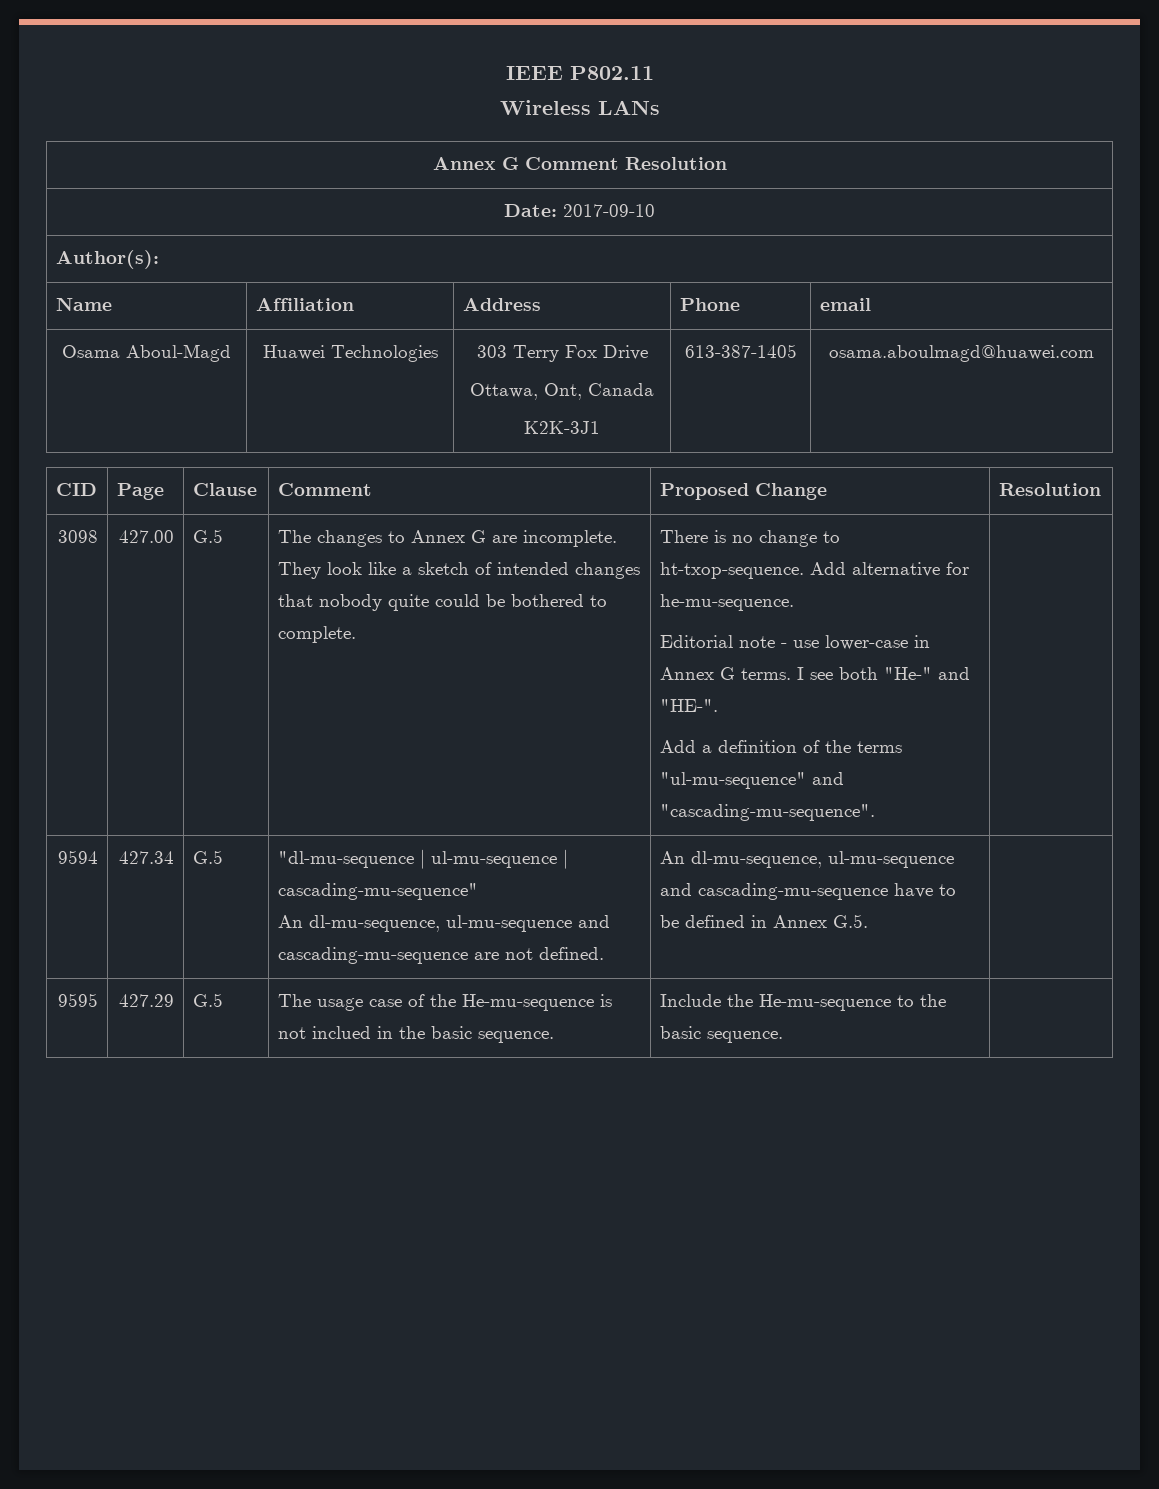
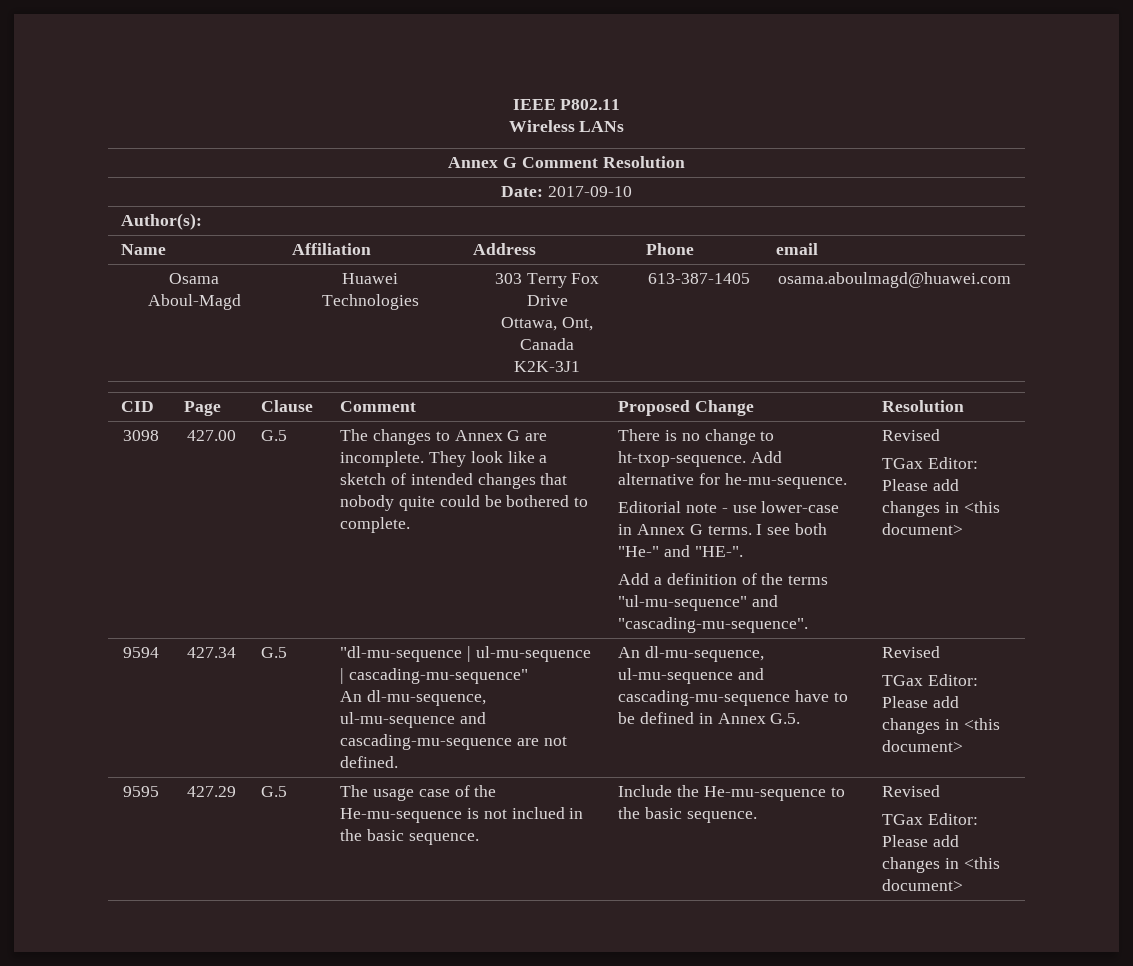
- Add a definition of the terms "ul-mu-sequence" and "cascading-mu-sequence".
+ Add a definition of the terms "ul-mu-sequence" and "cascading-mu-sequence". | Revised
+ TGax Editor: Please add changes in <this document>
  9594 | 427.34 | G.5 | "dl-mu-sequence | ul-mu-sequence | cascading-mu-sequence"
- An dl-mu-sequence, ul-mu-sequence and cascading-mu-sequence are not defined. | An dl-mu-sequence, ul-mu-sequence and cascading-mu-sequence have to be defined in Annex G.5. |
+ An dl-mu-sequence, ul-mu-sequence and cascading-mu-sequence are not defined. | An dl-mu-sequence, ul-mu-sequence and cascading-mu-sequence have to be defined in Annex G.5. | Revised
+ TGax Editor: Please add changes in <this document>
- 9595 | 427.29 | G.5 | The usage case of the He-mu-sequence is not inclued in the basic sequence. | Include the He-mu-sequence to the basic sequence. |
+ 9595 | 427.29 | G.5 | The usage case of the He-mu-sequence is not inclued in the basic sequence. | Include the He-mu-sequence to the basic sequence. | Revised
+ TGax Editor: Please add changes in <this document>

